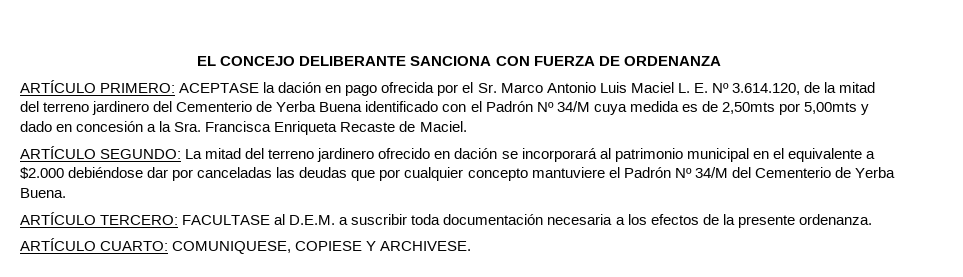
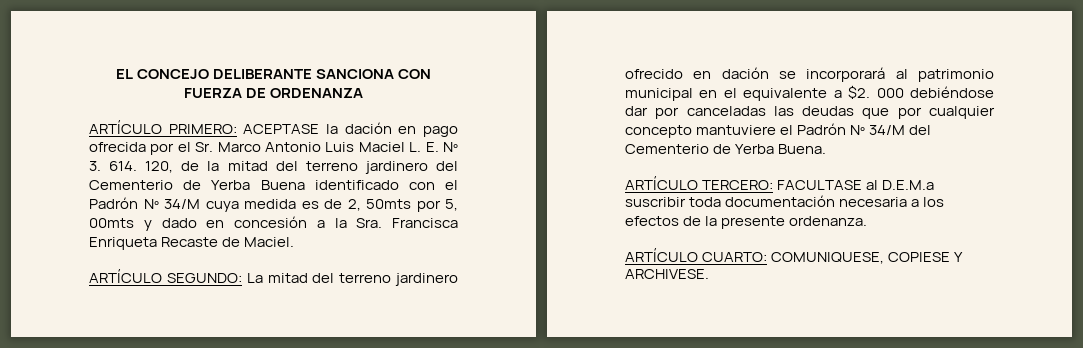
- ARTÍCULO PRIMERO: ACEPTASE la dación en pago ofrecida por el Sr. Marco Antonio Luis Maciel L. E. Nº 3.614.120, de la mitad del terreno jardinero del Cementerio de Yerba Buena identificado con el Padrón Nº 34/M cuya medida es de 2,50mts por 5,00mts y dado en concesión a la Sra. Francisca Enriqueta Recaste de Maciel.
+ ARTÍCULO PRIMERO: ACEPTASE la dación en pago ofrecida por el Sr. Marco Antonio Luis Maciel L. E. Nº 3. 614. 120, de la mitad del terreno jardinero del Cementerio de Yerba Buena identificado con el Padrón Nº 34/M cuya medida es de 2, 50mts por 5, 00mts y dado en concesión a la Sra. Francisca Enriqueta Recaste de Maciel.
- ARTÍCULO SEGUNDO: La mitad del terreno jardinero ofrecido en dación se incorporará al patrimonio municipal en el equivalente a $2.000 debiéndose dar por canceladas las deudas que por cualquier concepto mantuviere el Padrón Nº 34/M del Cementerio de Yerba Buena.
+ ARTÍCULO SEGUNDO: La mitad del terreno jardinero ofrecido en dación se incorporará al patrimonio municipal en el equivalente a $2. 000 debiéndose dar por canceladas las deudas que por cualquier concepto mantuviere el Padrón Nº 34/M del Cementerio de Yerba Buena.
- ARTÍCULO TERCERO: FACULTASE al D.E.M. a suscribir toda documentación necesaria a los efectos de la presente ordenanza.
+ ARTÍCULO TERCERO: FACULTASE al D.E.M.a suscribir toda documentación necesaria a los efectos de la presente ordenanza.

